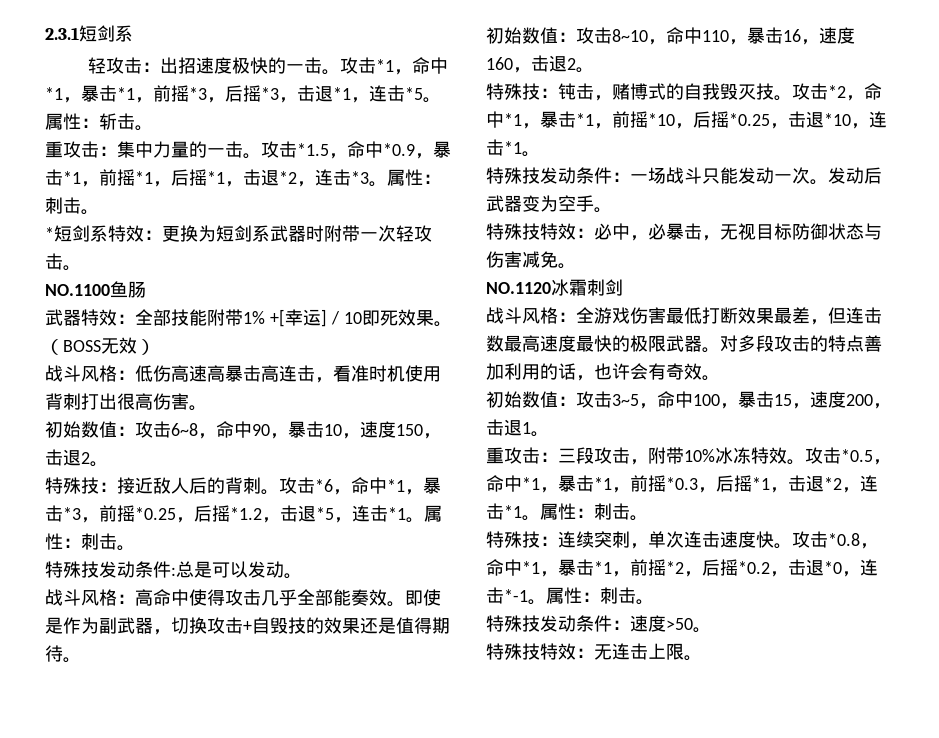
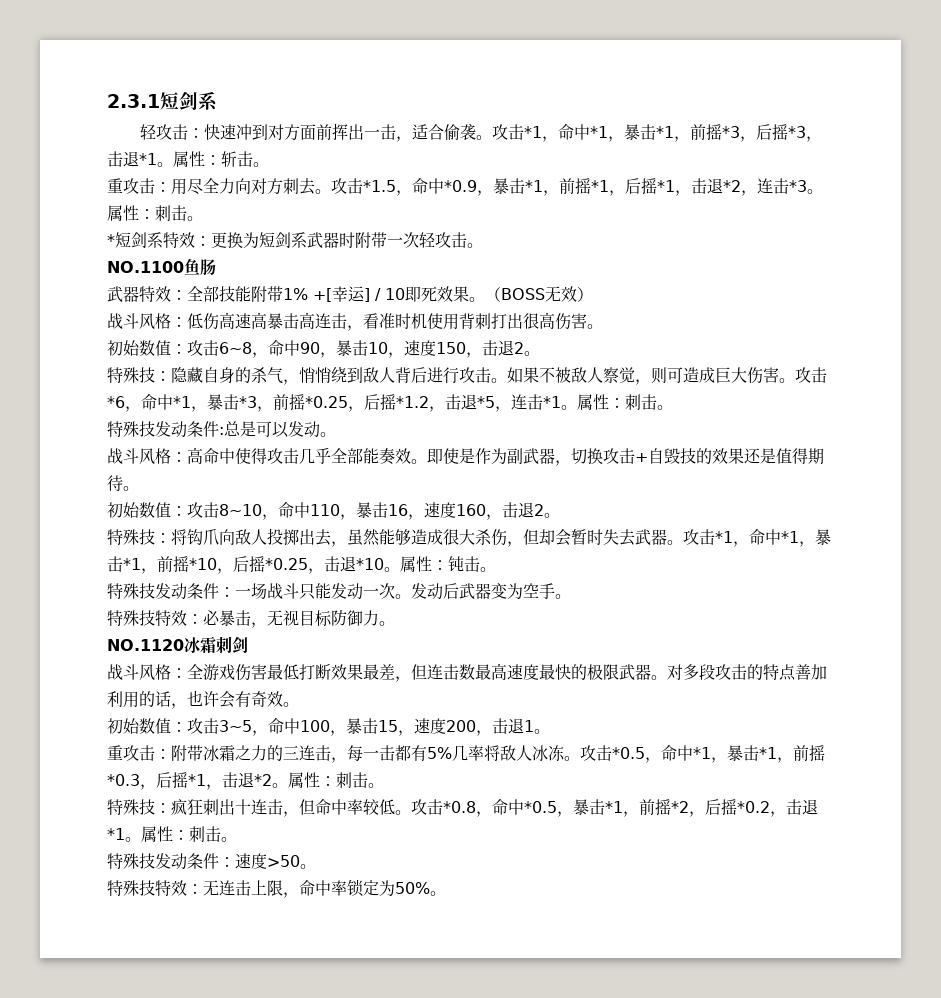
- 轻攻击：出招速度极快的一击。
+ 轻攻击：快速冲到对方面前挥出一击，适合偷袭。
- 攻击*1，命中*1，暴击*1，前摇*3，后摇*3，击退*1，连击*5。
+ 攻击*1，命中*1，暴击*1，前摇*3，后摇*3，击退*1。
- 重攻击：集中力量的一击。
+ 重攻击：用尽全力向对方刺去。
- 特殊技：接近敌人后的背刺。
+ 特殊技：隐藏自身的杀气，悄悄绕到敌人背后进行攻击。如果不被敌人察觉，则可造成巨大伤害。
- 特殊技：钝击，赌博式的自我毁灭技。攻击*2，命中*1，暴击*1，前摇*10，后摇*0.25，击退*10，连击*1。
+ 特殊技：将钩爪向敌人投掷出去，虽然能够造成很大杀伤，但却会暂时失去武器。攻击*1，命中*1，暴击*1，前摇*10，后摇*0.25，击退*10。属性：钝击。
- 特殊技特效：必中，必暴击，无视目标防御状态与伤害减免。
+ 特殊技特效：必暴击，无视目标防御力。
- 重攻击：三段攻击，附带10%冰冻特效。
+ 重攻击：附带冰霜之力的三连击，每一击都有5%几率将敌人冰冻。
- 攻击*0.5，命中*1，暴击*1，前摇*0.3，后摇*1，击退*2，连击*1。
+ 攻击*0.5，命中*1，暴击*1，前摇*0.3，后摇*1，击退*2。
- 特殊技：连续突刺，单次连击速度快。
+ 特殊技：疯狂刺出十连击，但命中率较低。
- 攻击*0.8，命中*1，暴击*1，前摇*2，后摇*0.2，击退*0，连击*-1。
+ 攻击*0.8，命中*0.5，暴击*1，前摇*2，后摇*0.2，击退*1。
- 特殊技特效：无连击上限。
+ 特殊技特效：无连击上限，命中率锁定为50%。

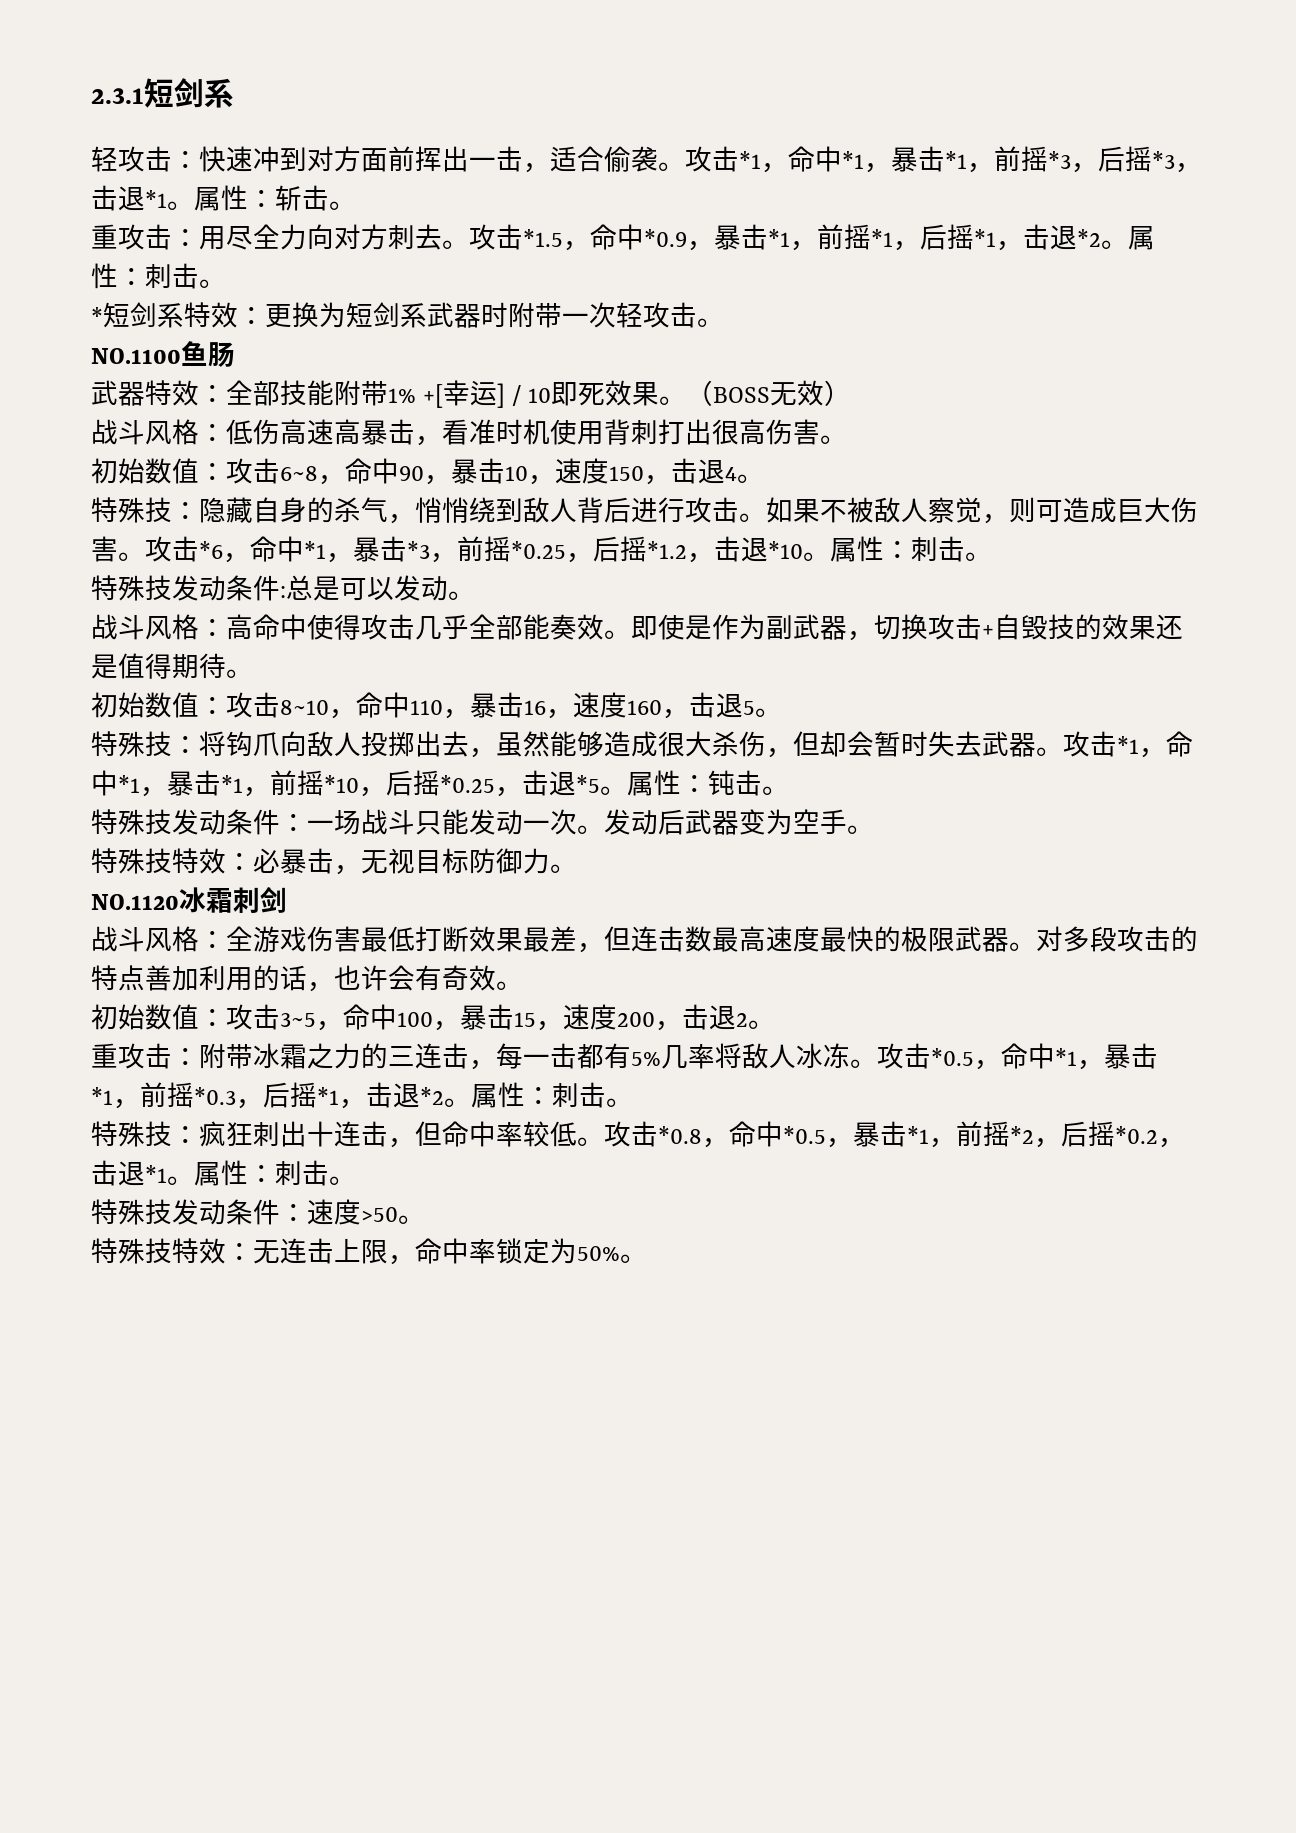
- 攻击*1.5，命中*0.9，暴击*1，前摇*1，后摇*1，击退*2，连击*3。
+ 攻击*1.5，命中*0.9，暴击*1，前摇*1，后摇*1，击退*2。
- 战斗风格：低伤高速高暴击高连击，看准时机使用背刺打出很高伤害。
+ 战斗风格：低伤高速高暴击，看准时机使用背刺打出很高伤害。
- 初始数值：攻击6~8，命中90，暴击10，速度150，击退2。
+ 初始数值：攻击6~8，命中90，暴击10，速度150，击退4。
- 攻击*6，命中*1，暴击*3，前摇*0.25，后摇*1.2，击退*5，连击*1。
+ 攻击*6，命中*1，暴击*3，前摇*0.25，后摇*1.2，击退*10。
- 初始数值：攻击8~10，命中110，暴击16，速度160，击退2。
+ 初始数值：攻击8~10，命中110，暴击16，速度160，击退5。
- 攻击*1，命中*1，暴击*1，前摇*10，后摇*0.25，击退*10。
+ 攻击*1，命中*1，暴击*1，前摇*10，后摇*0.25，击退*5。
- 初始数值：攻击3~5，命中100，暴击15，速度200，击退1。
+ 初始数值：攻击3~5，命中100，暴击15，速度200，击退2。

